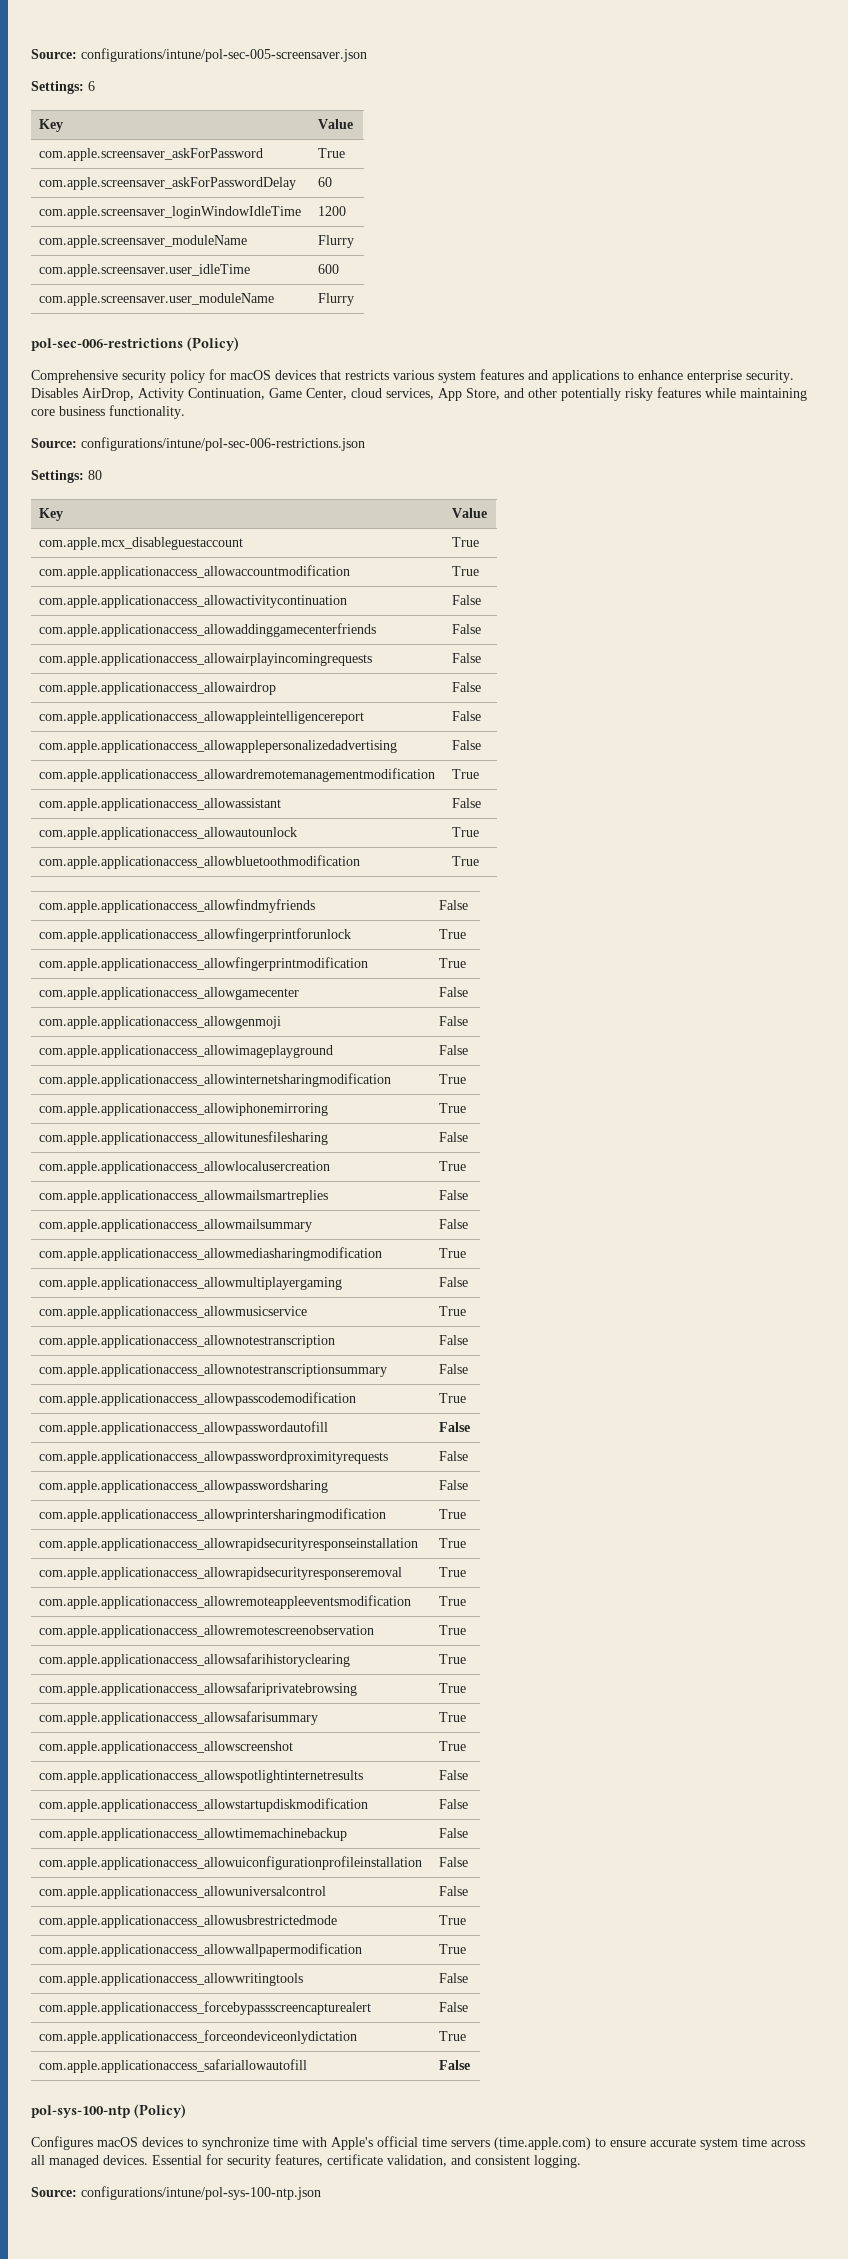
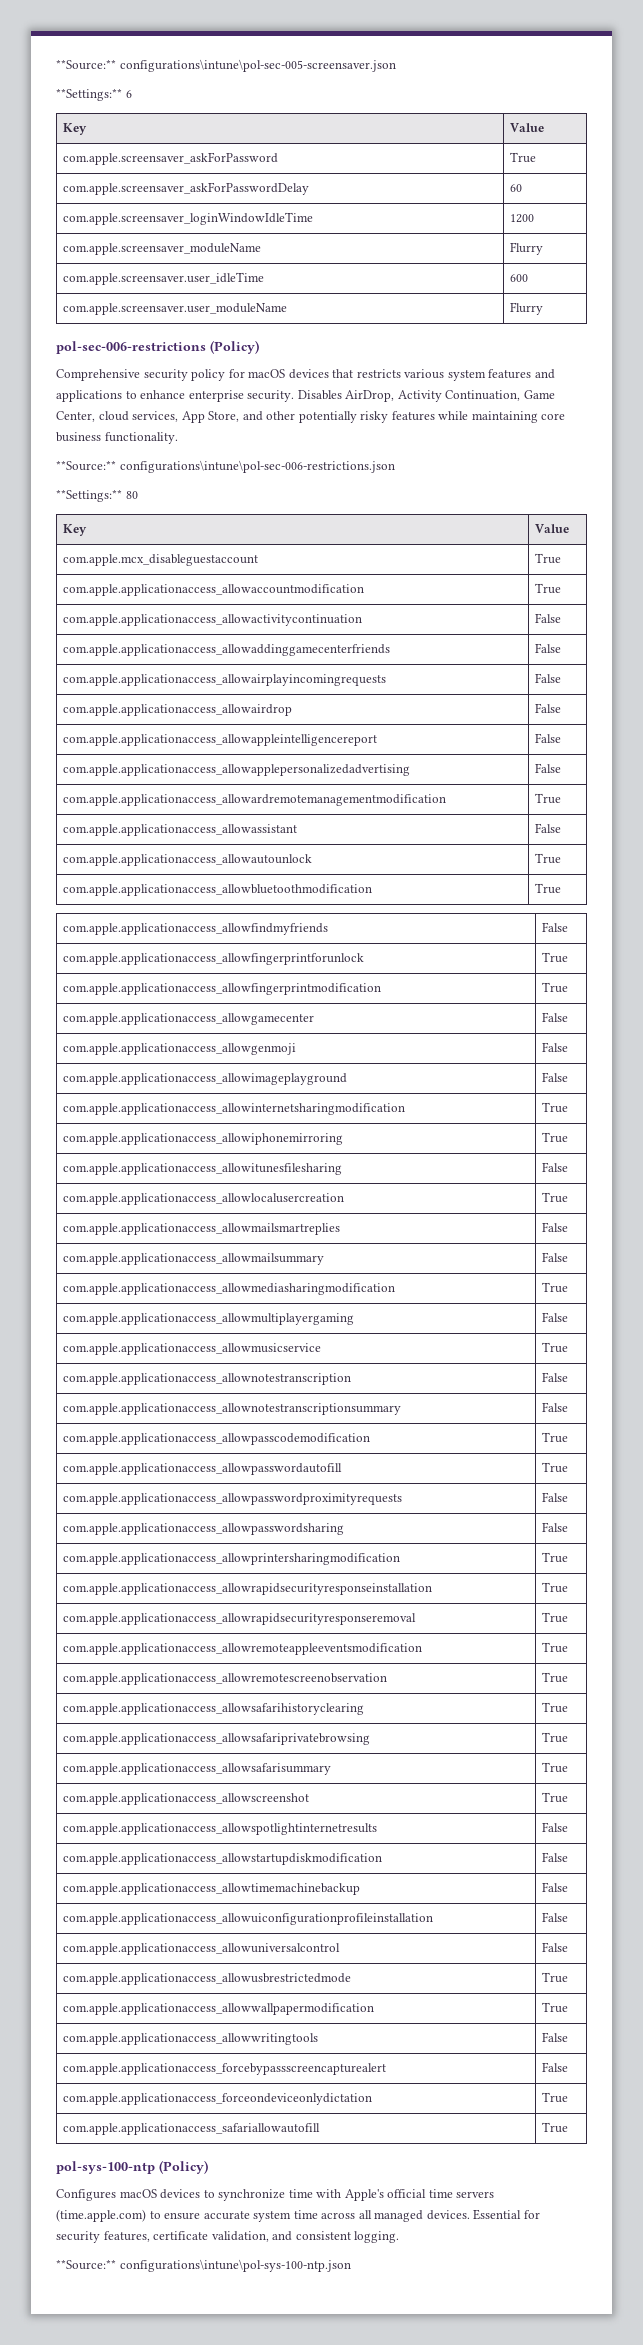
- Source: configurations/intune/pol-sec-005-screensaver.json
- Settings: 6
+ **Source:** configurations\intune\pol-sec-005-screensaver.json
+ **Settings:** 6
- Source: configurations/intune/pol-sec-006-restrictions.json
- Settings: 80
+ **Source:** configurations\intune\pol-sec-006-restrictions.json
+ **Settings:** 80
- com.apple.applicationaccess_allowpasswordautofill | False
+ com.apple.applicationaccess_allowpasswordautofill | True
- com.apple.applicationaccess_safariallowautofill | False
+ com.apple.applicationaccess_safariallowautofill | True
- Source: configurations/intune/pol-sys-100-ntp.json
+ **Source:** configurations\intune\pol-sys-100-ntp.json

